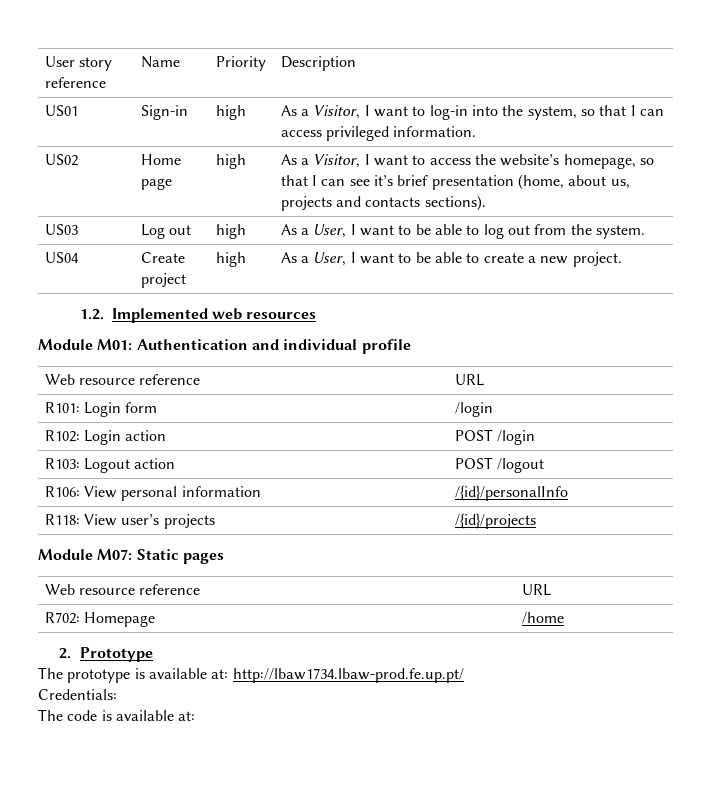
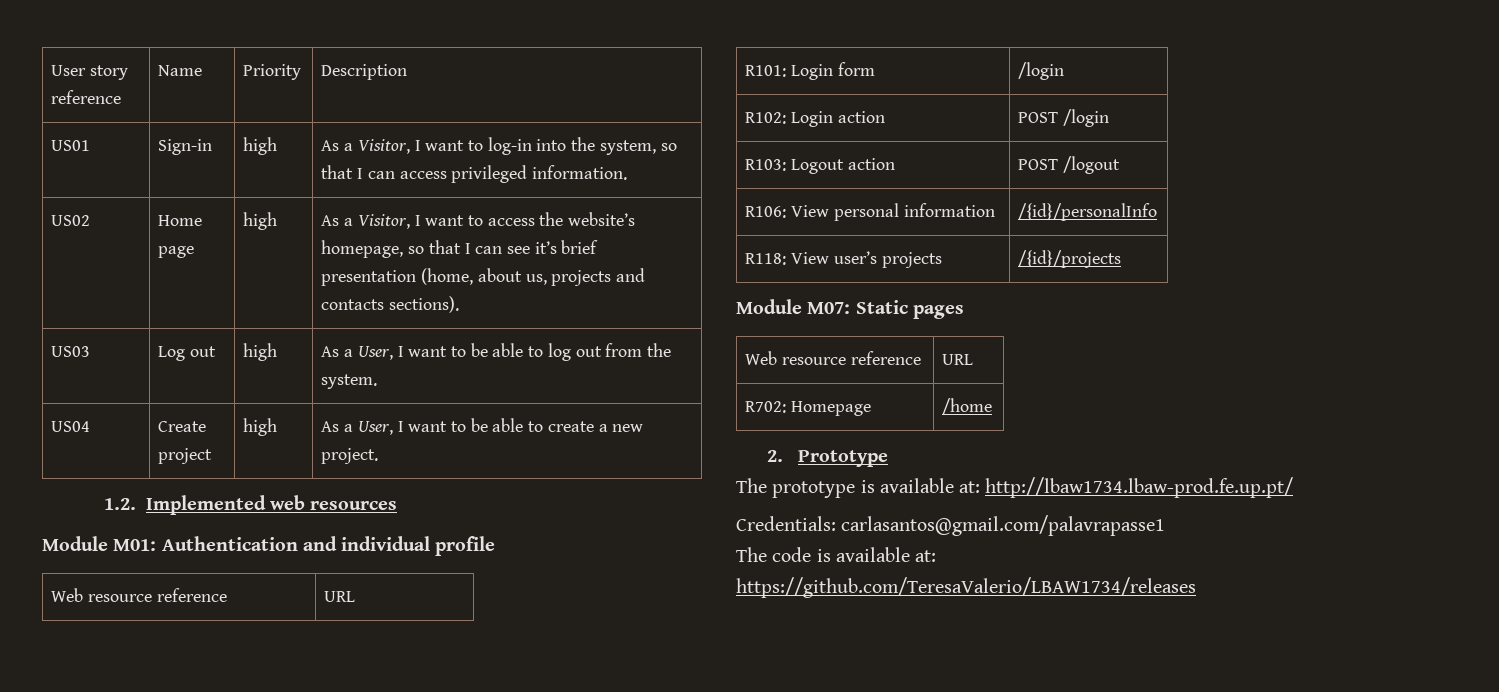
- Credentials:
+ Credentials: carlasantos@gmail.com/palavrapasse1
- The code is available at:
+ The code is available at: https://github.com/TeresaValerio/LBAW1734/releases

